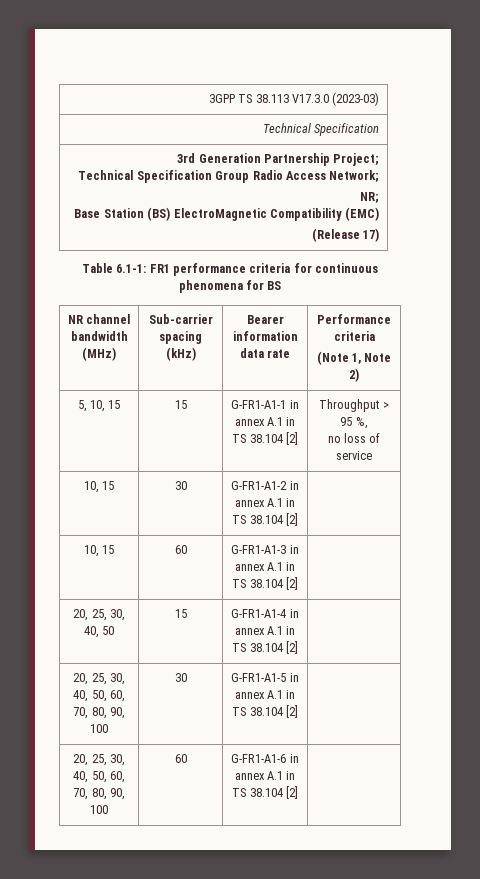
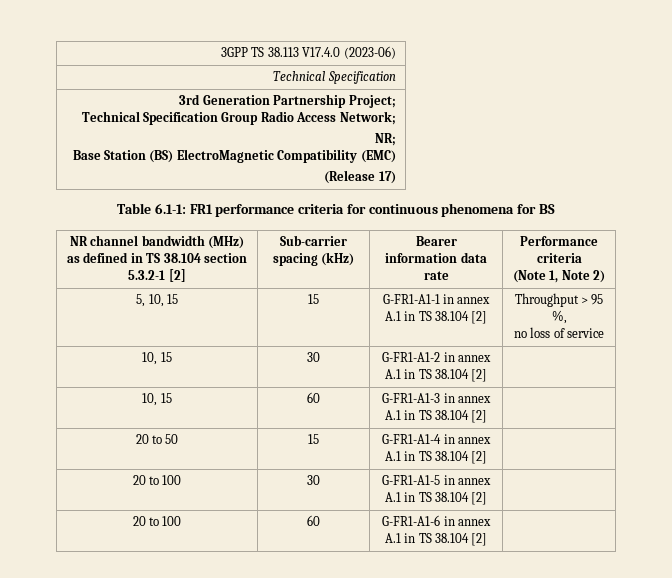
- 3GPP TS 38.113 V17.3.0 (2023-03)
+ 3GPP TS 38.113 V17.4.0 (2023-06)
- NR channel bandwidth (MHz) | Sub-carrier spacing (kHz) | Bearer information data rate | Performance criteria
+ NR channel bandwidth (MHz) as defined in TS 38.104 section 5.3.2-1 [2] | Sub-carrier spacing (kHz) | Bearer information data rate | Performance criteria
- 20, 25, 30, 40, 50 | 15 | G-FR1-A1-4 in annex A.1 in TS 38.104 [2] |
+ 20 to 50 | 15 | G-FR1-A1-4 in annex A.1 in TS 38.104 [2] |
- 20, 25, 30, 40, 50, 60, 70, 80, 90, 100 | 30 | G-FR1-A1-5 in annex A.1 in TS 38.104 [2] |
+ 20 to 100 | 30 | G-FR1-A1-5 in annex A.1 in TS 38.104 [2] |
- 20, 25, 30, 40, 50, 60, 70, 80, 90, 100 | 60 | G-FR1-A1-6 in annex A.1 in TS 38.104 [2] |
+ 20 to 100 | 60 | G-FR1-A1-6 in annex A.1 in TS 38.104 [2] |

